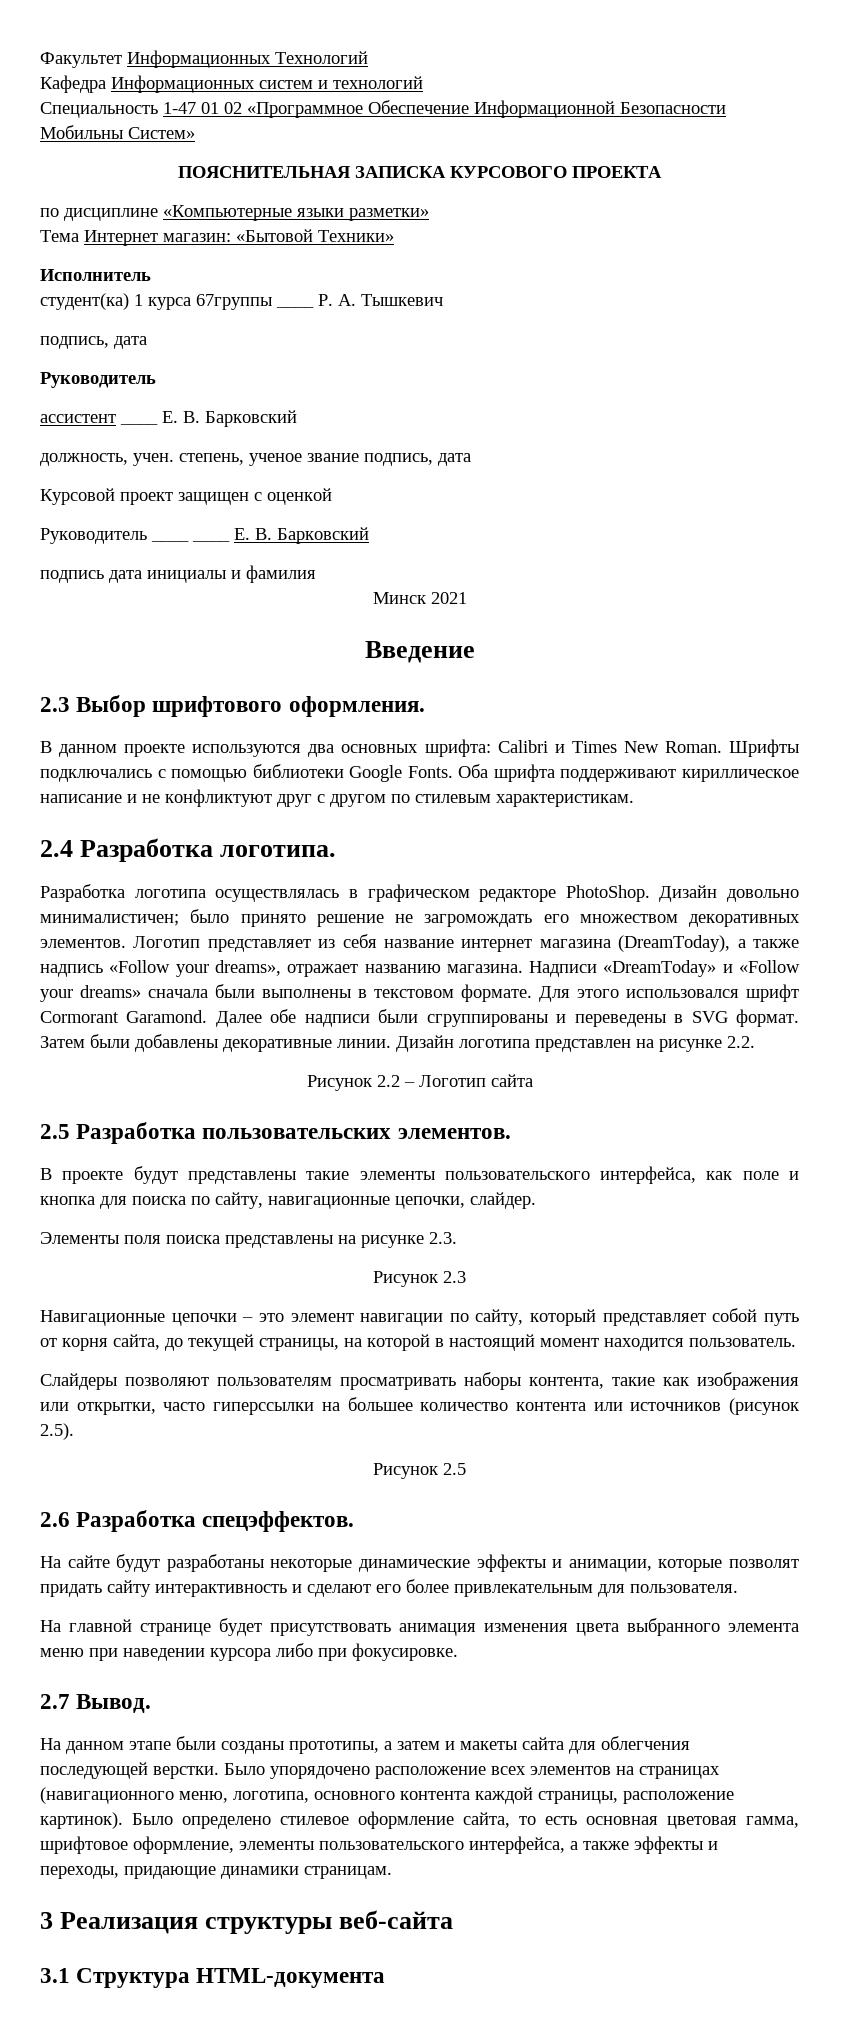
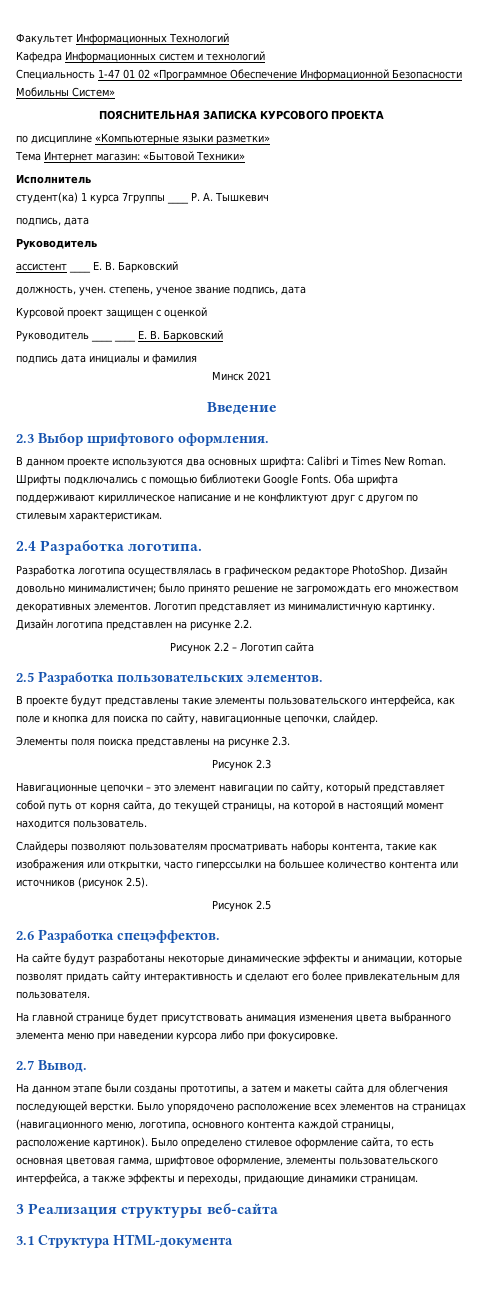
- студент(ка) 1 курса 67группы ____ Р. А. Тышкевич
+ студент(ка) 1 курса 7группы ____ Р. А. Тышкевич
- Логотип представляет из себя название интернет магазина (DreamToday), а также надпись «Follow your dreams», отражает названию магазина. Надписи «DreamToday» и «Follow your dreams» сначала были выполнены в текстовом формате. Для этого использовался шрифт Cormorant Garamond. Далее обе надписи были сгруппированы и переведены в SVG формат. Затем были добавлены декоративные линии.
+ Логотип представляет из минималистичную картинку.

